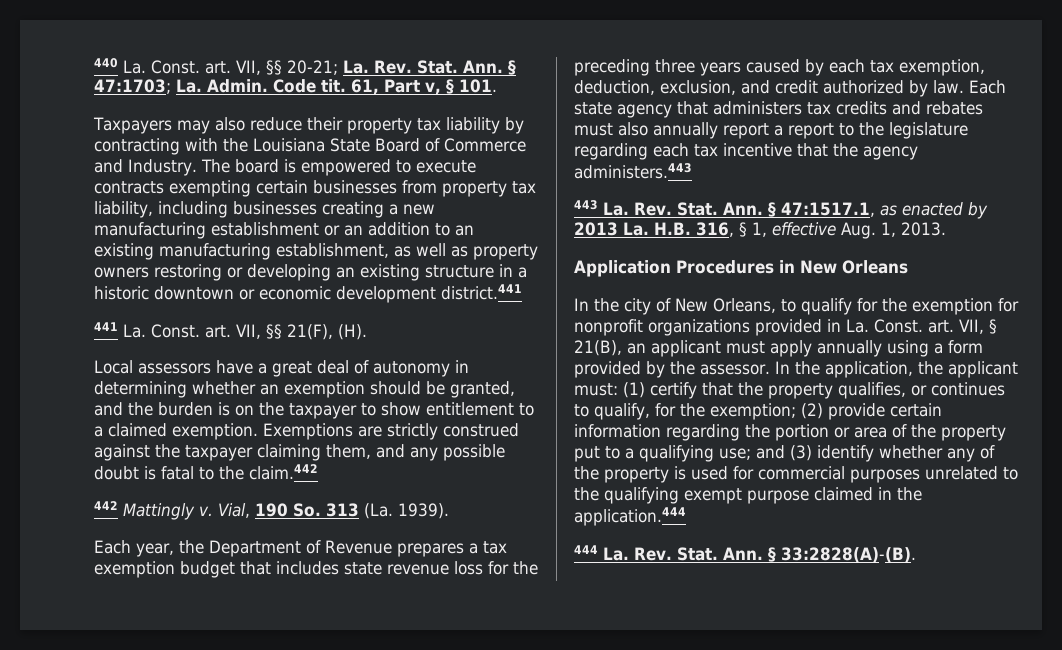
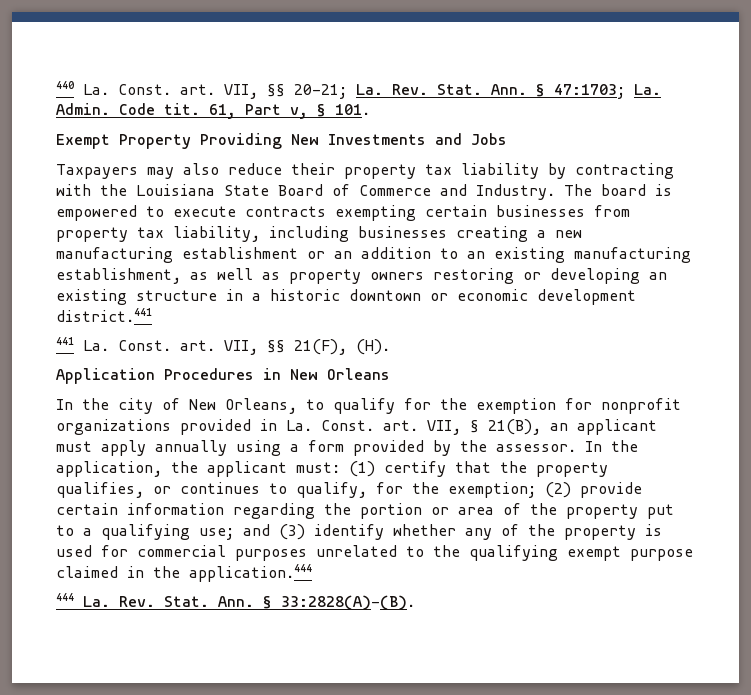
+ Exempt Property Providing New Investments and Jobs
- Local assessors have a great deal of autonomy in determining whether an exemption should be granted, and the burden is on the taxpayer to show entitlement to a claimed exemption. Exemptions are strictly construed against the taxpayer claiming them, and any possible doubt is fatal to the claim.442
- 442 Mattingly v. Vial, 190 So. 313 (La. 1939).
- Each year, the Department of Revenue prepares a tax exemption budget that includes state revenue loss for the preceding three years caused by each tax exemption, deduction, exclusion, and credit authorized by law. Each state agency that administers tax credits and rebates must also annually report a report to the legislature regarding each tax incentive that the agency administers.443
- 443 La. Rev. Stat. Ann. § 47:1517.1, as enacted by 2013 La. H.B. 316, § 1, effective Aug. 1, 2013.

